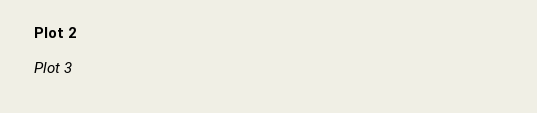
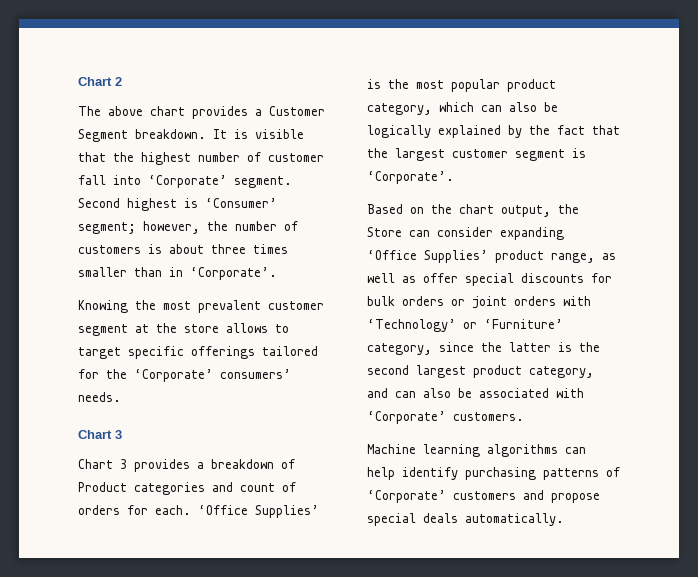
- Plot 2
+ Chart 2
- Plot 3
+ The above chart provides a Customer Segment breakdown. It is visible that the highest number of customer fall into ‘Corporate’ segment. Second highest is ‘Consumer’ segment; however, the number of customers is about three times smaller than in ‘Corporate’.
+ Knowing the most prevalent customer segment at the store allows to target specific offerings tailored for the ‘Corporate’ consumers’ needs.
+ Chart 3
+ Chart 3 provides a breakdown of Product categories and count of orders for each. ‘Office Supplies’ is the most popular product category, which can also be logically explained by the fact that the largest customer segment is ‘Corporate’.
+ Based on the chart output, the Store can consider expanding ‘Office Supplies’ product range, as well as offer special discounts for bulk orders or joint orders with ‘Technology’ or ‘Furniture’ category, since the latter is the second largest product category, and can also be associated with ‘Corporate’ customers.
+ Machine learning algorithms can help identify purchasing patterns of ‘Corporate’ customers and propose special deals automatically.

